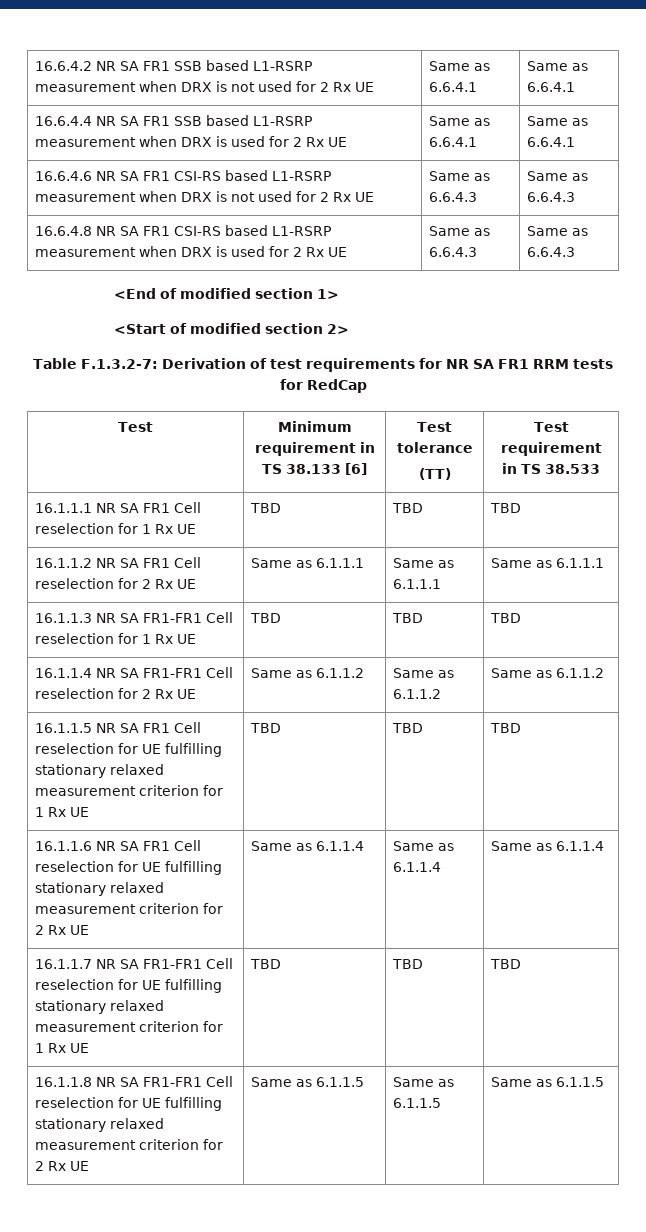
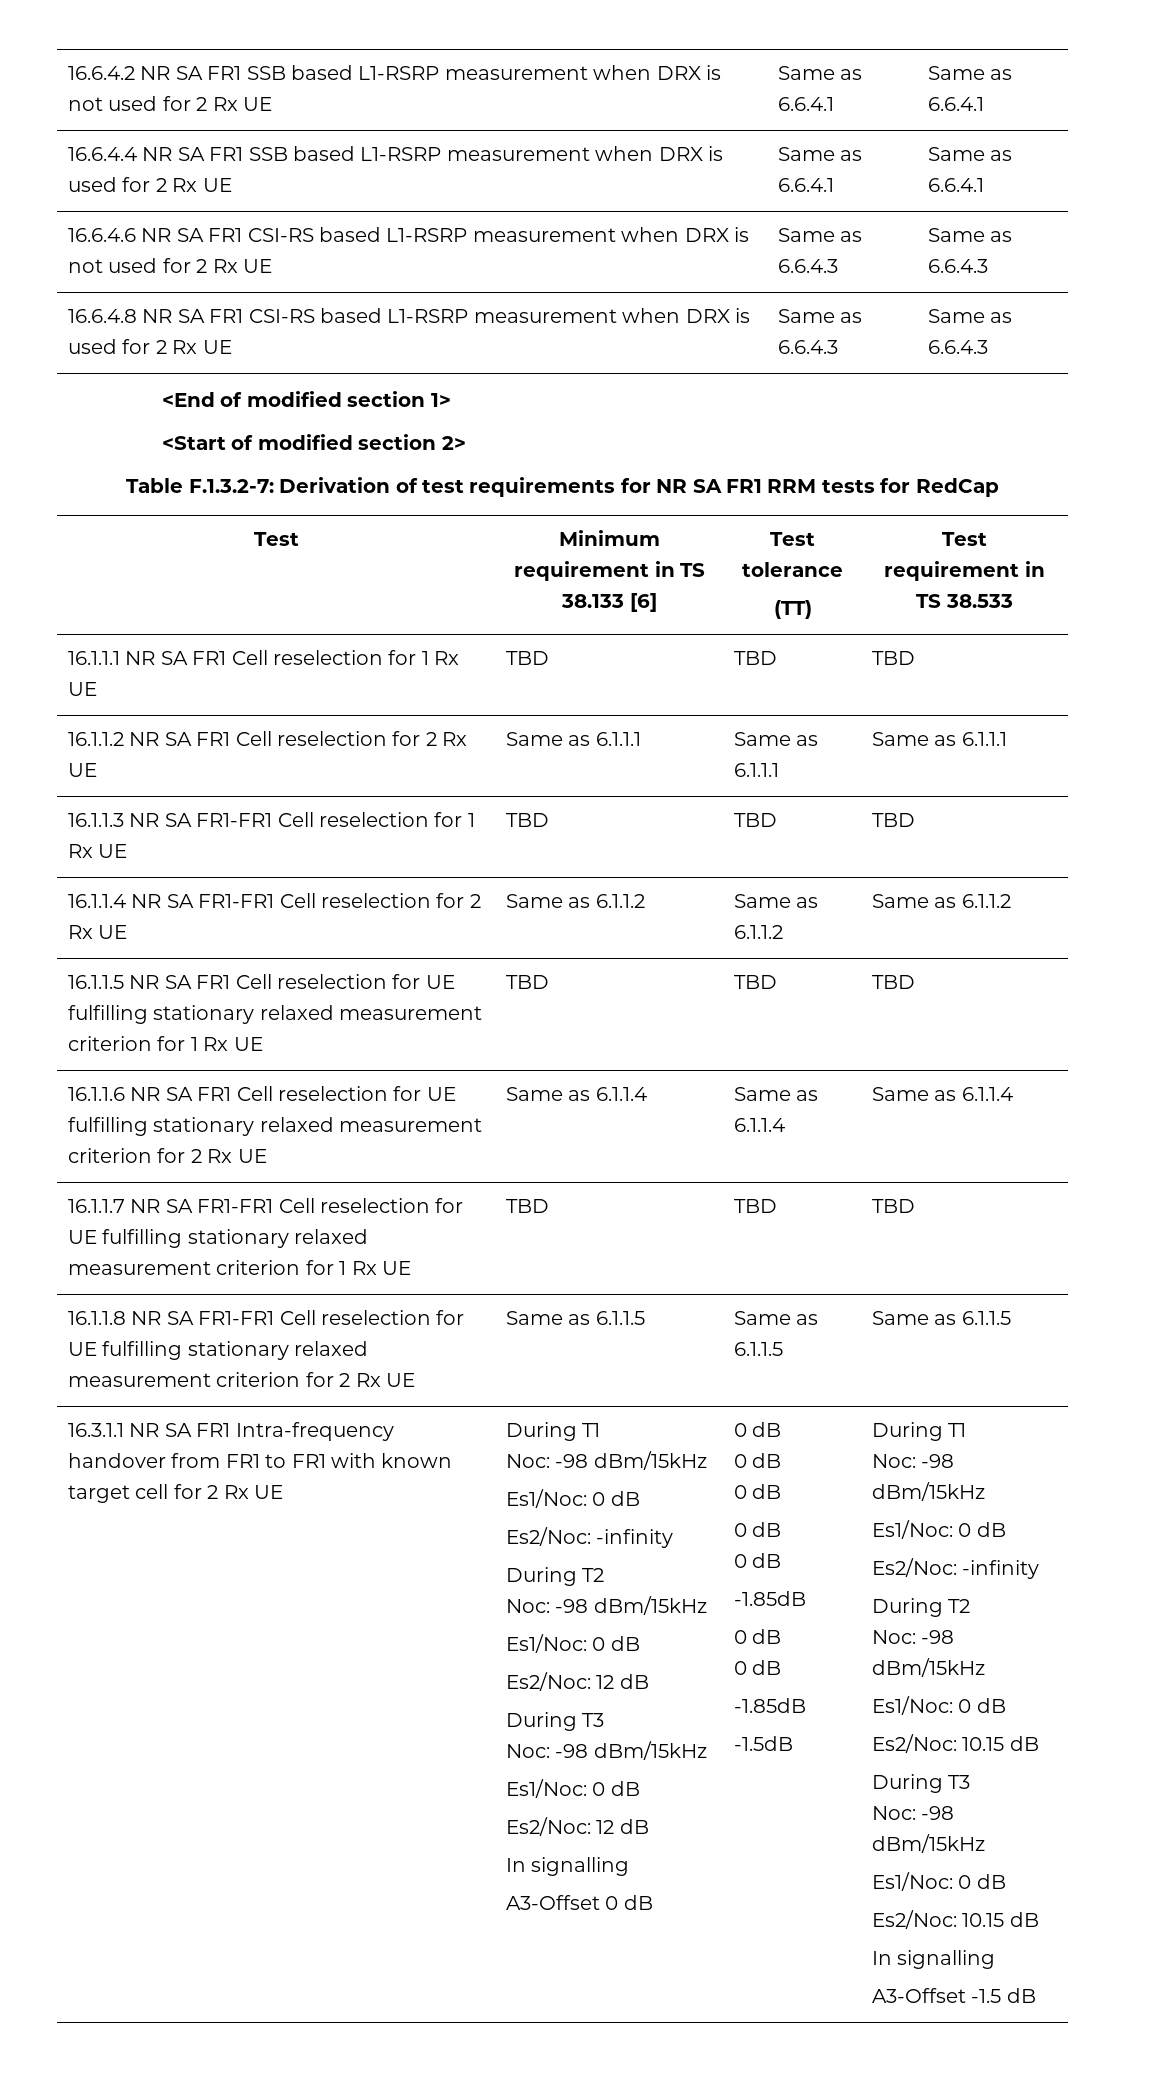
+ 16.3.1.1 NR SA FR1 Intra-frequency handover from FR1 to FR1 with known target cell for 2 Rx UE | During T1
+ Noc: -98 dBm/15kHz
+ Es1/Noc: 0 dB
+ Es2/Noc: -infinity
+ During T2
+ Noc: -98 dBm/15kHz
+ Es1/Noc: 0 dB
+ Es2/Noc: 12 dB
+ During T3
+ Noc: -98 dBm/15kHz
+ Es1/Noc: 0 dB
+ Es2/Noc: 12 dB
+ In signalling
+ A3-Offset 0 dB | 0 dB
+ 0 dB
+ 0 dB
+ 0 dB
+ 0 dB
+ -1.85dB
+ 0 dB
+ 0 dB
+ -1.85dB
+ -1.5dB | During T1
+ Noc: -98 dBm/15kHz
+ Es1/Noc: 0 dB
+ Es2/Noc: -infinity
+ During T2
+ Noc: -98 dBm/15kHz
+ Es1/Noc: 0 dB
+ Es2/Noc: 10.15 dB
+ During T3
+ Noc: -98 dBm/15kHz
+ Es1/Noc: 0 dB
+ Es2/Noc: 10.15 dB
+ In signalling
+ A3-Offset -1.5 dB

